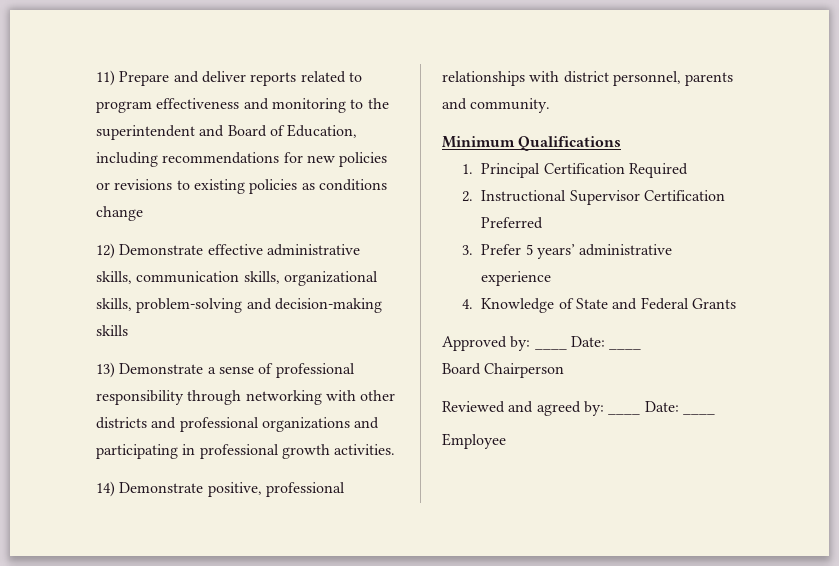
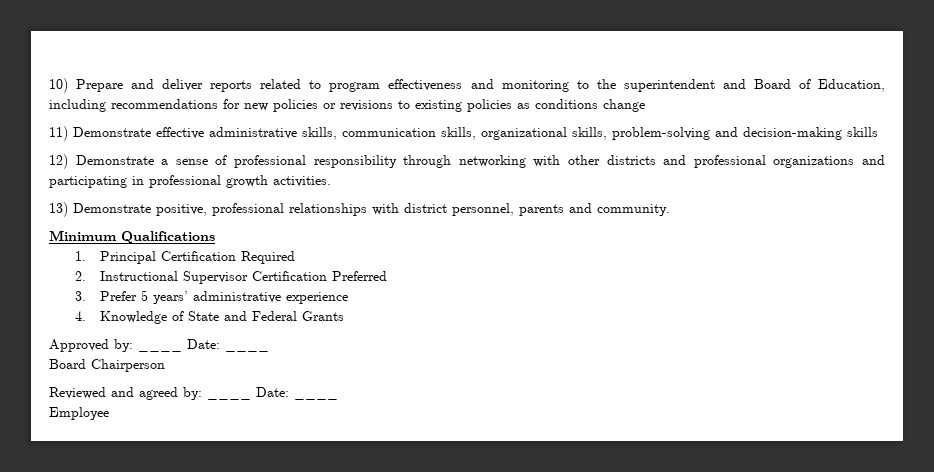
- 11) Prepare and deliver reports related to program effectiveness and monitoring to the superintendent and Board of Education, including recommendations for new policies or revisions to existing policies as conditions change
+ 10) Prepare and deliver reports related to program effectiveness and monitoring to the superintendent and Board of Education, including recommendations for new policies or revisions to existing policies as conditions change
- 12) Demonstrate effective administrative skills, communication skills, organizational skills, problem-solving and decision-making skills
+ 11) Demonstrate effective administrative skills, communication skills, organizational skills, problem-solving and decision-making skills
- 13) Demonstrate a sense of professional responsibility through networking with other districts and professional organizations and participating in professional growth activities.
+ 12) Demonstrate a sense of professional responsibility through networking with other districts and professional organizations and participating in professional growth activities.
- 14) Demonstrate positive, professional relationships with district personnel, parents and community.
+ 13) Demonstrate positive, professional relationships with district personnel, parents and community.

